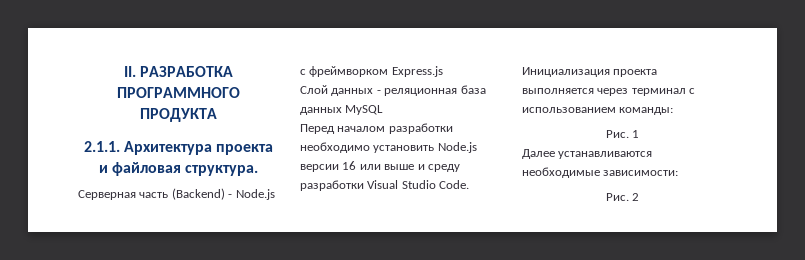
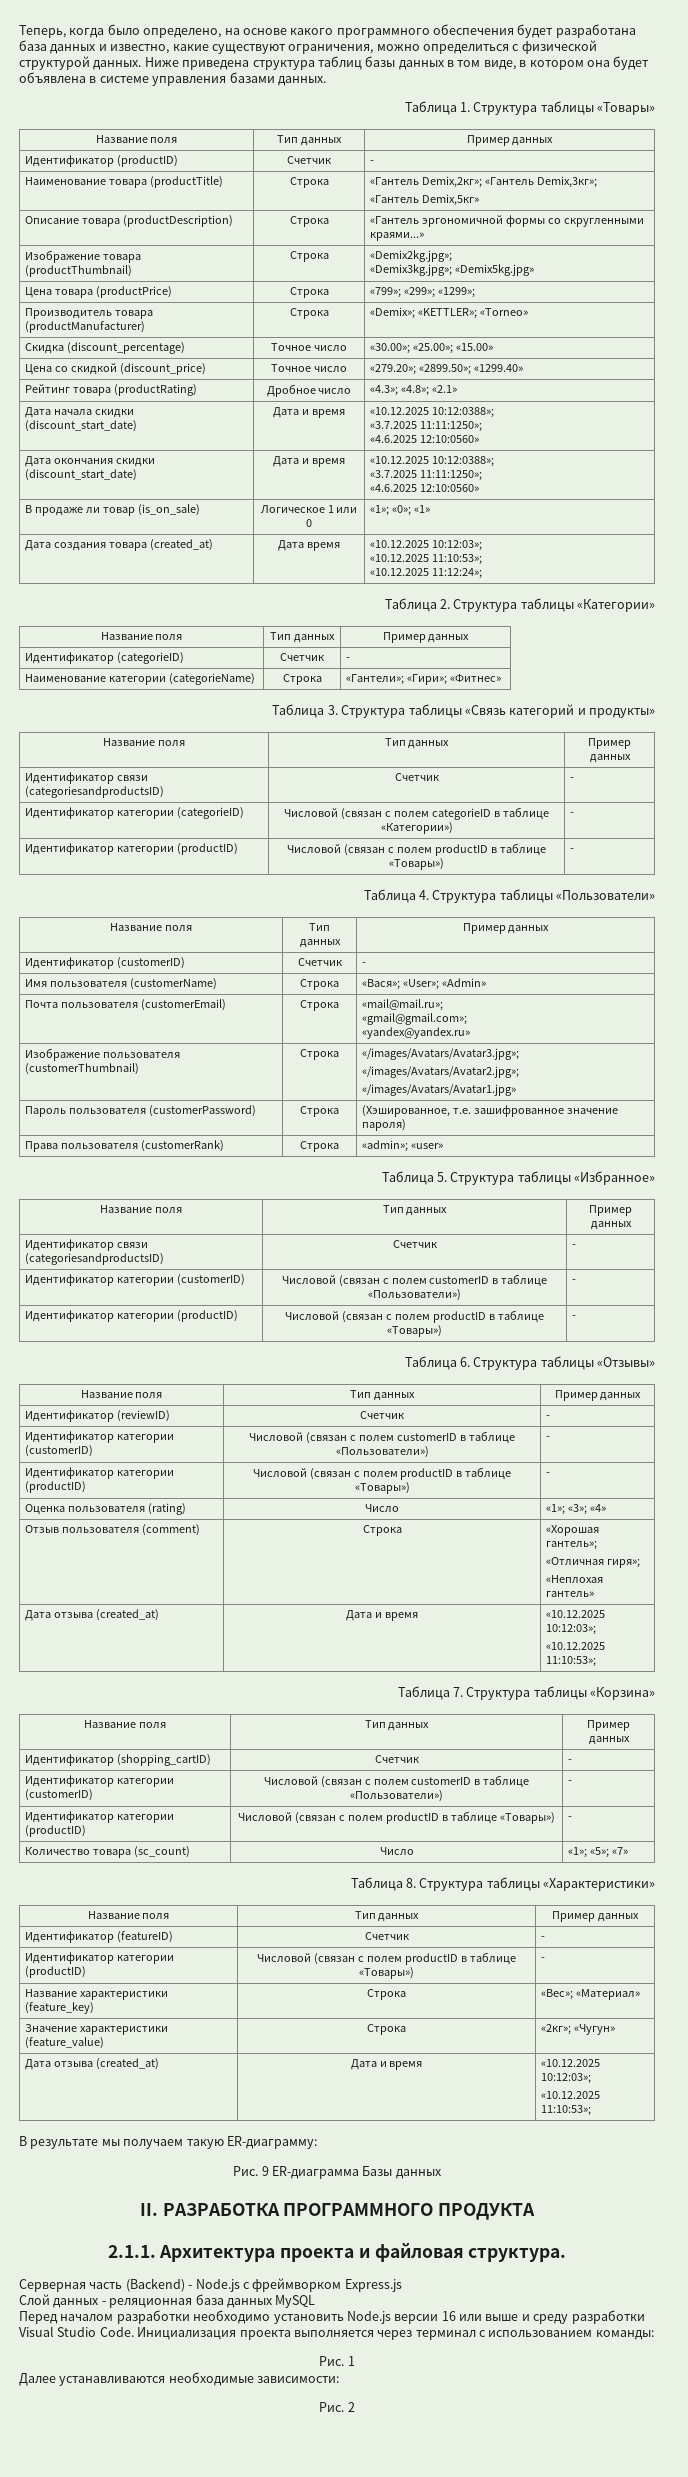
+ Теперь, когда было определено, на основе какого программного обеспечения будет разработана база данных и известно, какие существуют ограничения, можно определиться с физической структурой данных. Ниже приведена структура таблиц базы данных в том виде, в котором она будет объявлена в системе управления базами данных.
+ Таблица 1. Структура таблицы «Товары»
+ Название поля | Тип данных | Пример данных
+ Идентификатор (productID) | Счетчик | -
+ Наименование товара (productTitle) | Строка | «Гантель Demix,2кг»; «Гантель Demix,3кг»;
+ «Гантель Demix,5кг»
+ Описание товара (productDescription) | Строка | «Гантель эргономичной формы со скругленными краями...»
+ Изображение товара (productThumbnail) | Строка | «Demix2kg.jpg»;
+ «Demix3kg.jpg»; «Demix5kg.jpg»
+ Цена товара (productPrice) | Строка | «799»; «299»; «1299»;
+ Производитель товара (productManufacturer) | Строка | «Demix»; «KETTLER»; «Torneo»
+ Скидка (discount_percentage) | Точное число | «30.00»; «25.00»; «15.00»
+ Цена со скидкой (discount_price) | Точное число | «279.20»; «2899.50»; «1299.40»
+ Рейтинг товара (productRating) | Дробное число | «4.3»; «4.8»; «2.1»
+ Дата начала скидки (discount_start_date) | Дата и время | «10.12.2025 10:12:0388»;
+ «3.7.2025 11:11:1250»;
+ «4.6.2025 12:10:0560»
+ Дата окончания скидки (discount_start_date) | Дата и время | «10.12.2025 10:12:0388»;
+ «3.7.2025 11:11:1250»;
+ «4.6.2025 12:10:0560»
+ В продаже ли товар (is_on_sale) | Логическое 1 или 0 | «1»; «0»; «1»
+ Дата создания товара (created_at) | Дата время | «10.12.2025 10:12:03»;
+ «10.12.2025 11:10:53»;
+ «10.12.2025 11:12:24»;
+ Таблица 2. Структура таблицы «Категории»
+ Название поля | Тип данных | Пример данных
+ Идентификатор (categorieID) | Счетчик | -
+ Наименование категории (categorieName) | Строка | «Гантели»; «Гири»; «Фитнес»
+ Таблица 3. Структура таблицы «Связь категорий и продукты»
+ Название поля | Тип данных | Пример данных
+ Идентификатор связи (categoriesandproductsID) | Счетчик | -
+ Идентификатор категории (categorieID) | Числовой (связан с полем categorieID в таблице «Категории») | -
+ Идентификатор категории (productID) | Числовой (связан с полем productID в таблице «Товары») | -
+ Таблица 4. Структура таблицы «Пользователи»
+ Название поля | Тип данных | Пример данных
+ Идентификатор (customerID) | Счетчик | -
+ Имя пользователя (customerName) | Строка | «Вася»; «User»; «Admin»
+ Почта пользователя (customerEmail) | Строка | «mail@mail.ru»;
+ «gmail@gmail.com»;
+ «yandex@yandex.ru»
+ Изображение пользователя (customerThumbnail) | Строка | «/images/Avatars/Avatar3.jpg»;
+ «/images/Avatars/Avatar2.jpg»;
+ «/images/Avatars/Avatar1.jpg»
+ Пароль пользователя (customerPassword) | Строка | (Хэшированное, т.е. зашифрованное значение пароля)
+ Права пользователя (customerRank) | Строка | «admin»; «user»
+ Таблица 5. Структура таблицы «Избранное»
+ Название поля | Тип данных | Пример данных
+ Идентификатор связи (categoriesandproductsID) | Счетчик | -
+ Идентификатор категории (customerID) | Числовой (связан с полем customerID в таблице «Пользователи») | -
+ Идентификатор категории (productID) | Числовой (связан с полем productID в таблице «Товары») | -
+ Таблица 6. Структура таблицы «Отзывы»
+ Название поля | Тип данных | Пример данных
+ Идентификатор (reviewID) | Счетчик | -
+ Идентификатор категории (customerID) | Числовой (связан с полем customerID в таблице «Пользователи») | -
+ Идентификатор категории (productID) | Числовой (связан с полем productID в таблице «Товары») | -
+ Оценка пользователя (rating) | Число | «1»; «3»; «4»
+ Отзыв пользователя (comment) | Строка | «Хорошая гантель»;
+ «Отличная гиря»;
+ «Неплохая гантель»
+ Дата отзыва (created_at) | Дата и время | «10.12.2025 10:12:03»;
+ «10.12.2025 11:10:53»;
+ Таблица 7. Структура таблицы «Корзина»
+ Название поля | Тип данных | Пример данных
+ Идентификатор (shopping_cartID) | Счетчик | -
+ Идентификатор категории (customerID) | Числовой (связан с полем customerID в таблице «Пользователи») | -
+ Идентификатор категории (productID) | Числовой (связан с полем productID в таблице «Товары») | -
+ Количество товара (sc_count) | Число | «1»; «5»; «7»
+ Таблица 8. Структура таблицы «Характеристики»
+ Название поля | Тип данных | Пример данных
+ Идентификатор (featureID) | Счетчик | -
+ Идентификатор категории (productID) | Числовой (связан с полем productID в таблице «Товары») | -
+ Название характеристики (feature_key) | Строка | «Вес»; «Материал»
+ Значение характеристики (feature_value) | Строка | «2кг»; «Чугун»
+ Дата отзыва (created_at) | Дата и время | «10.12.2025 10:12:03»;
+ «10.12.2025 11:10:53»;
+ В результате мы получаем такую ER-диаграмму:
+ Рис. 9 ER-диаграмма Базы данных

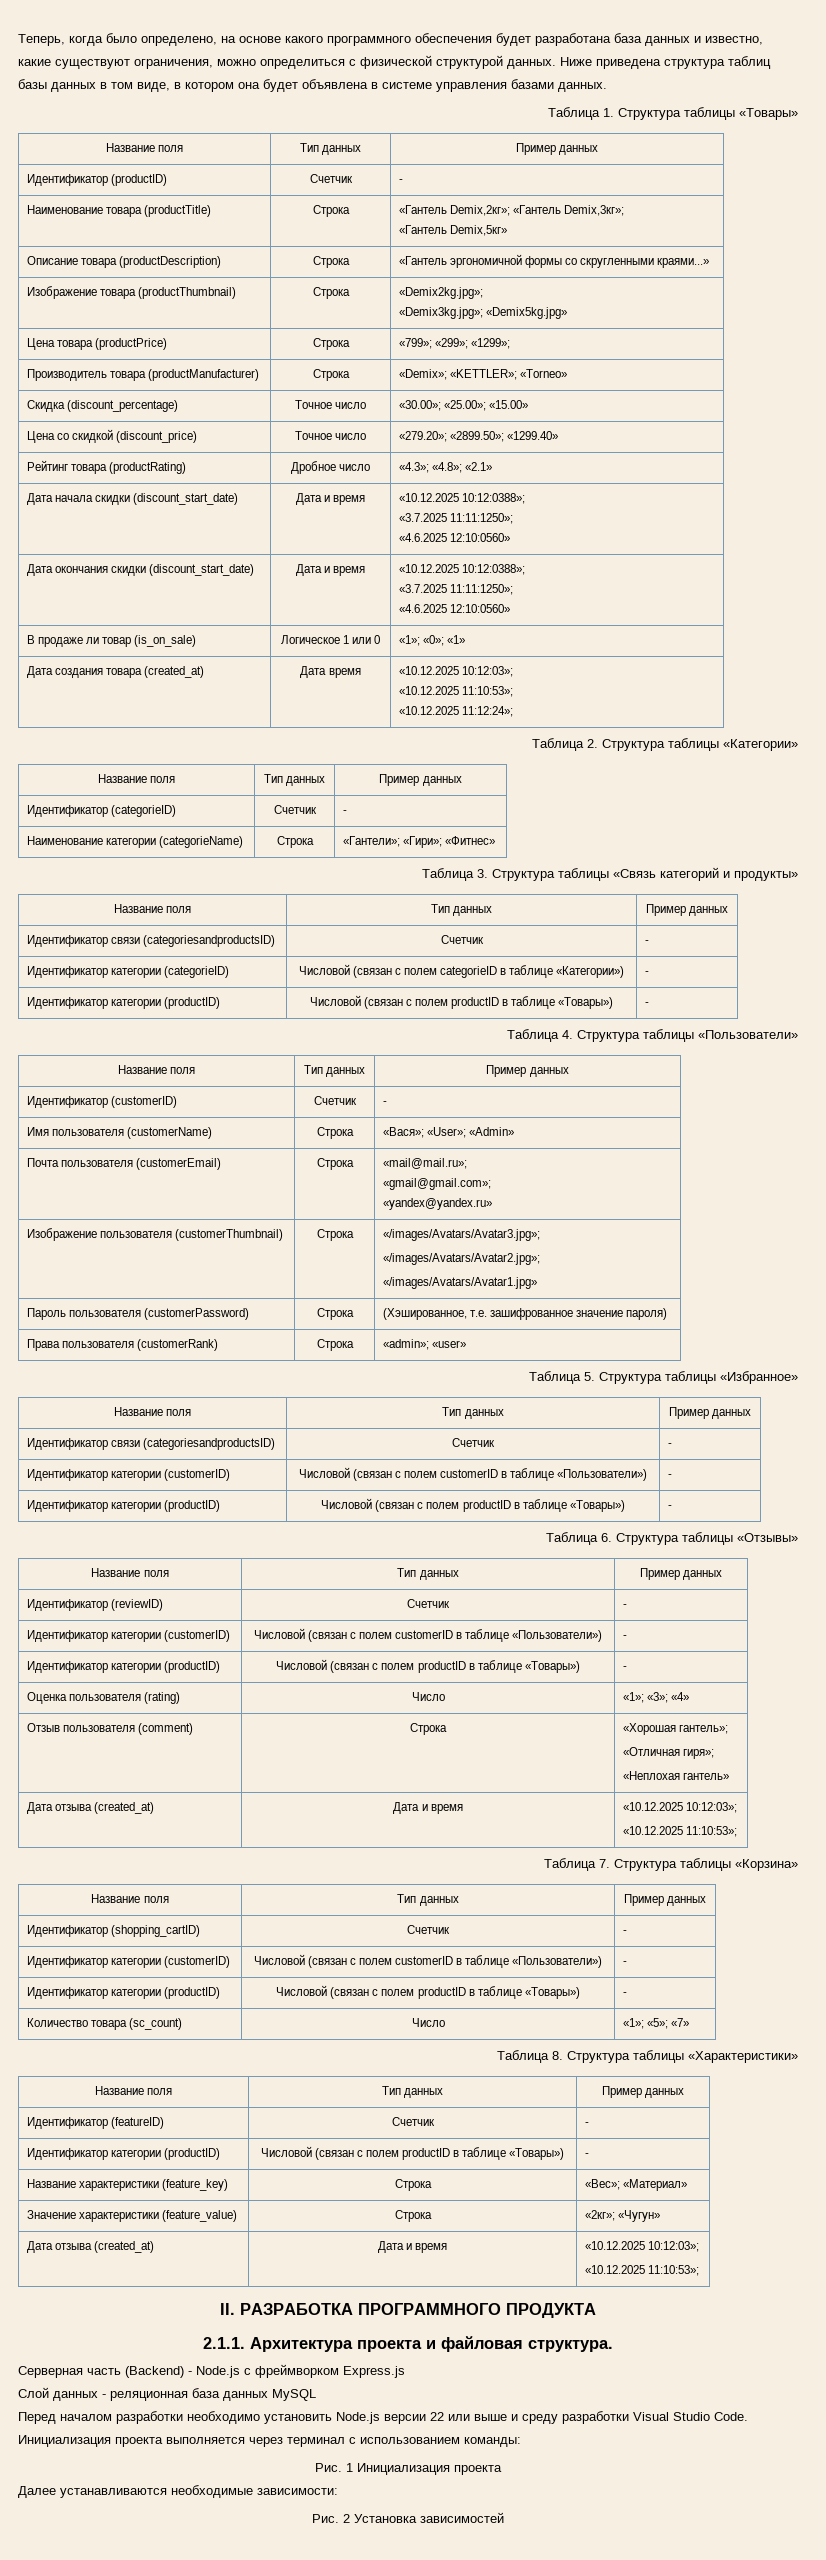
- В результате мы получаем такую ER-диаграмму:
- Рис. 9 ER-диаграмма Базы данных
- Перед началом разработки необходимо установить Node.js версии 16 или выше и среду разработки Visual Studio Code.
+ Перед началом разработки необходимо установить Node.js версии 22 или выше и среду разработки Visual Studio Code.
- Рис. 1
+ Рис. 1 Инициализация проекта
- Рис. 2
+ Рис. 2 Установка зависимостей

